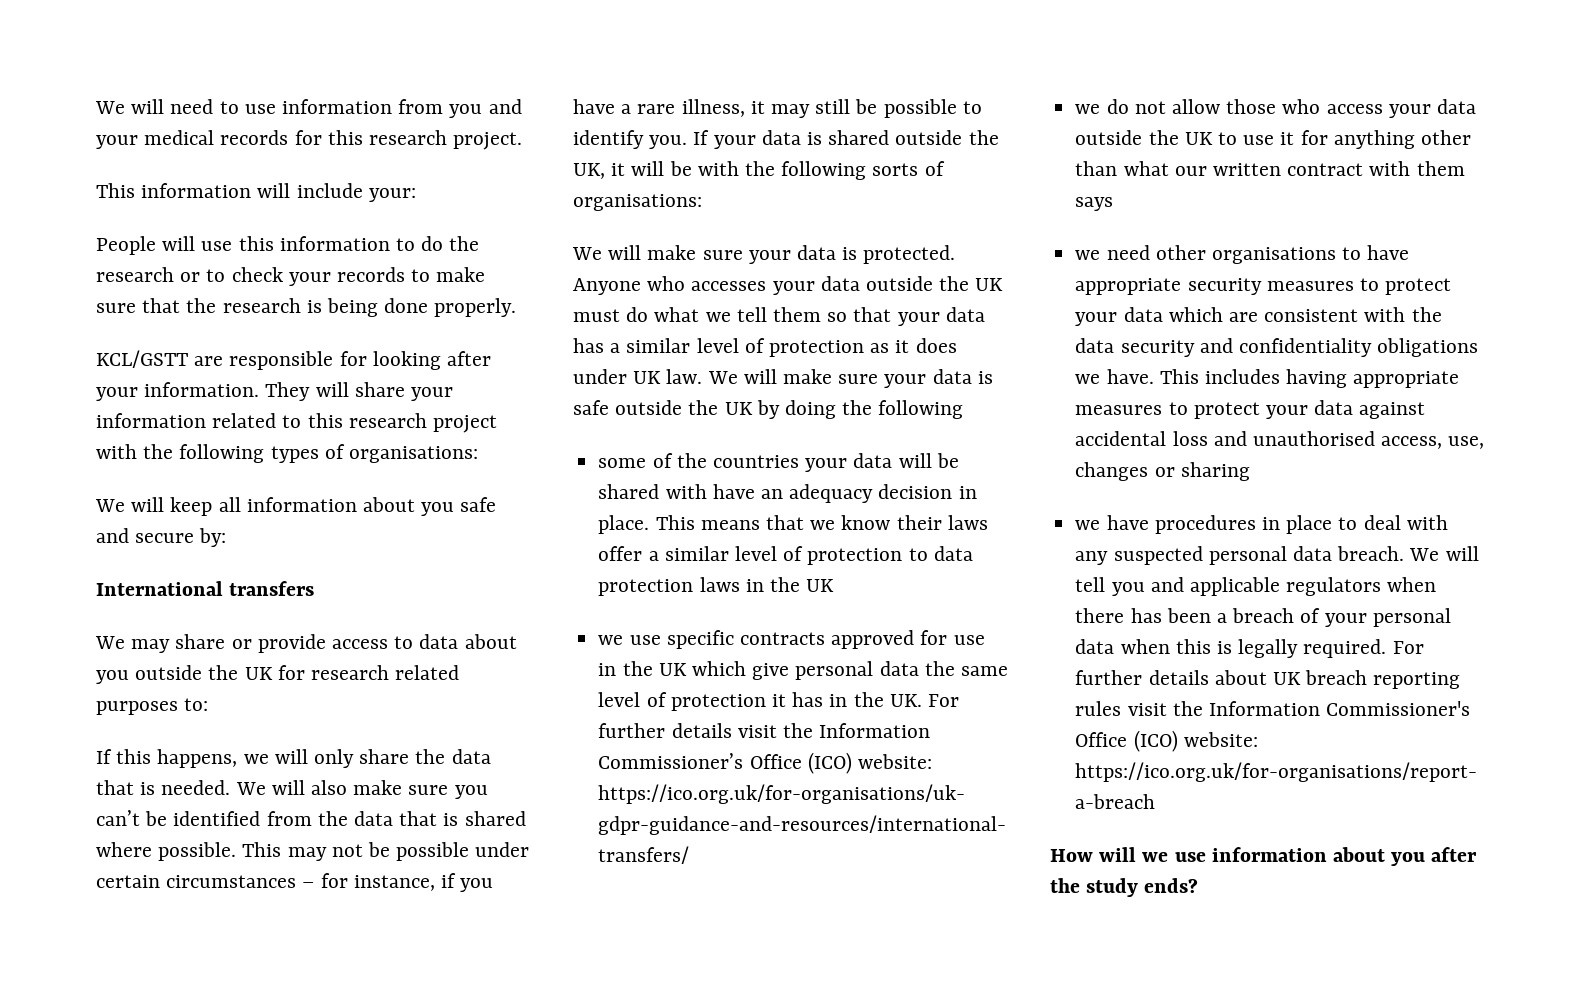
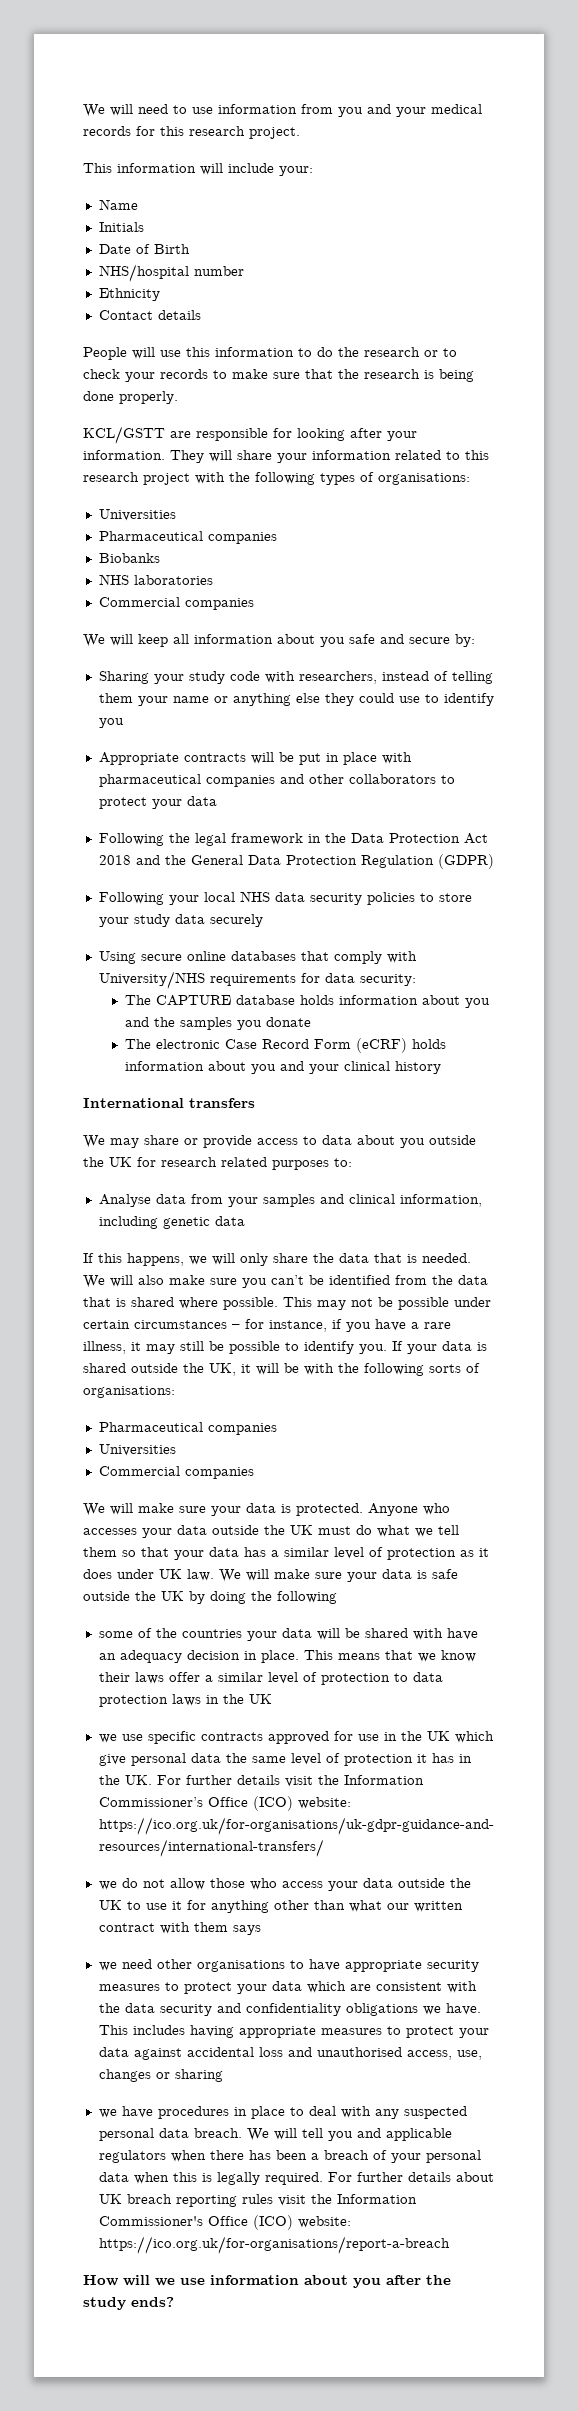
+ Name
+ Initials
+ Date of Birth
+ NHS/hospital number
+ Ethnicity
+ Contact details
  They will share your information related to this research project with the following types of organisations:
+ Universities
+ Pharmaceutical companies
+ Biobanks
+ NHS laboratories
+ Commercial companies
+ Sharing your study code with researchers, instead of telling them your name or anything else they could use to identify you
+ Appropriate contracts will be put in place with pharmaceutical companies and other collaborators to protect your data
+ Following the legal framework in the Data Protection Act 2018 and the General Data Protection Regulation (GDPR)
+ Following your local NHS data security policies to store your study data securely
+ Using secure online databases that comply with University/NHS requirements for data security:
+ The CAPTURE database holds information about you and the samples you donate
+ The electronic Case Record Form (eCRF) holds information about you and your clinical history
+ Analyse data from your samples and clinical information, including genetic data
  If your data is shared outside the UK, it will be with the following sorts of organisations:
+ Pharmaceutical companies
+ Universities
+ Commercial companies

